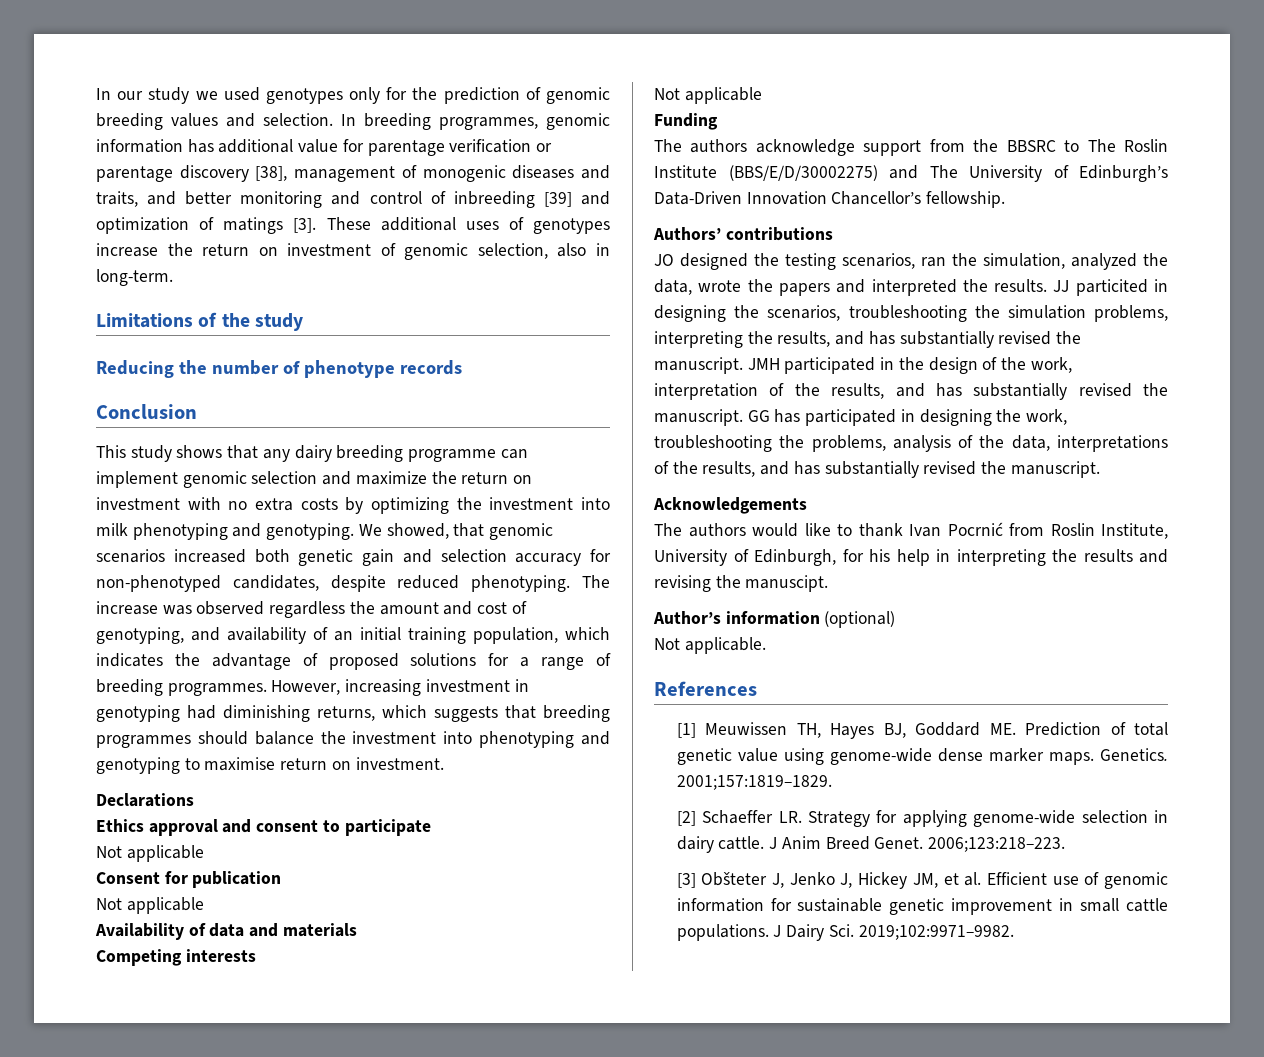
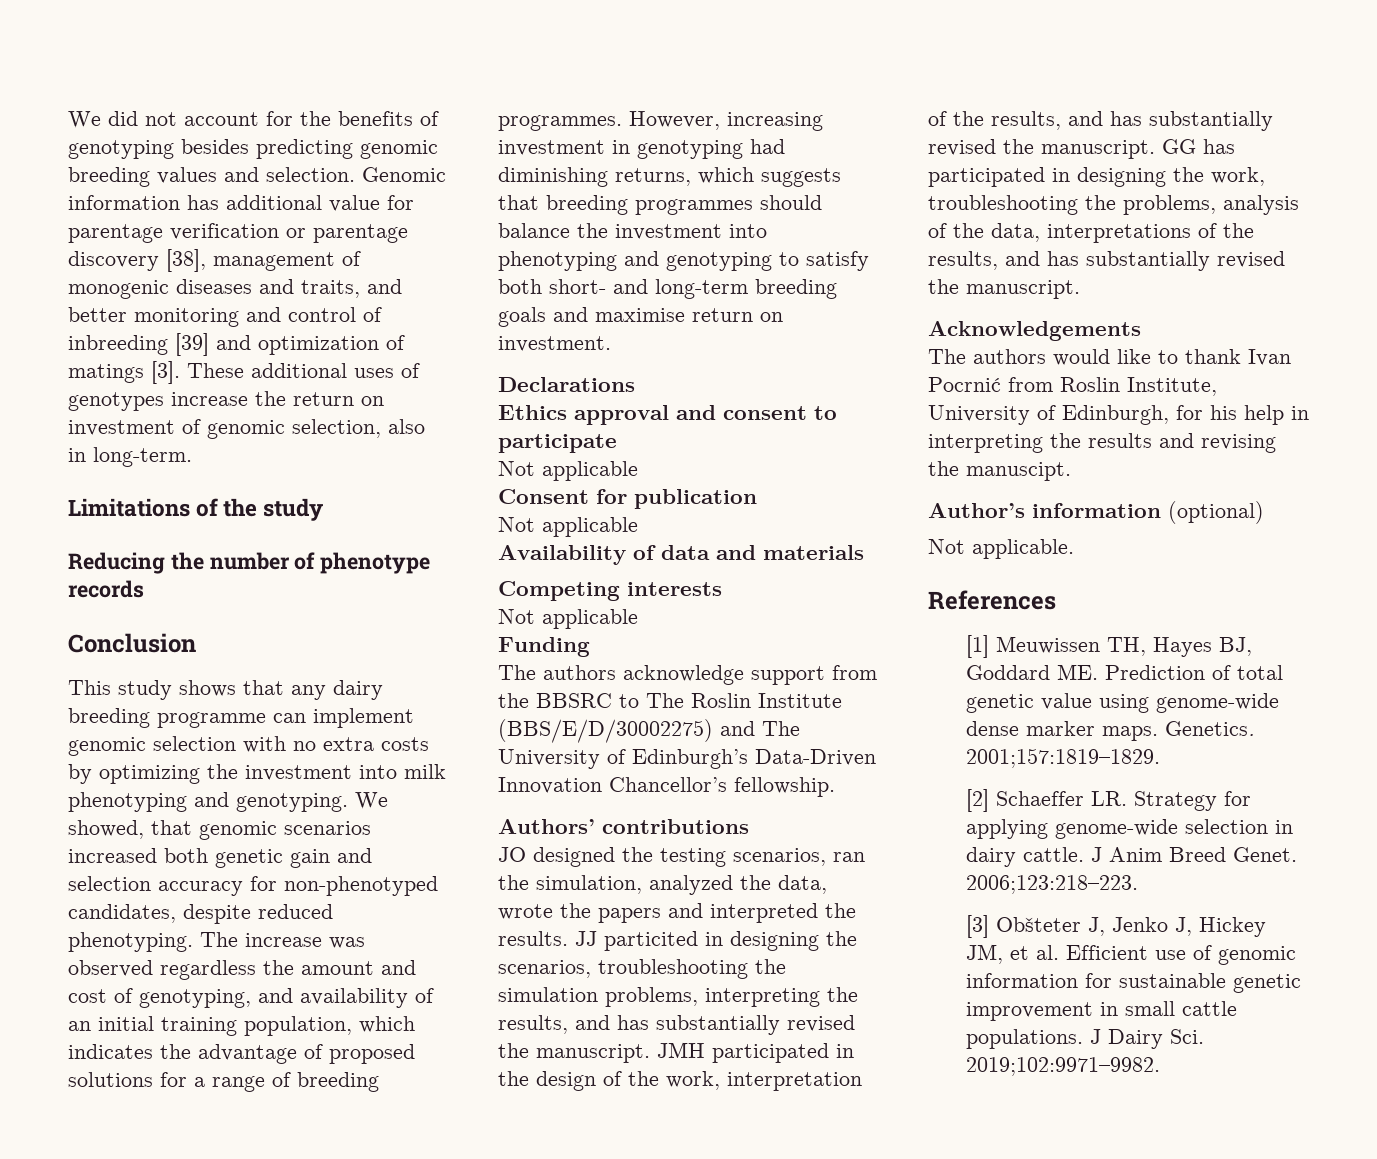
- In our study we used genotypes only for the prediction of genomic breeding values and selection.
+ We did not account for the benefits of genotyping besides predicting genomic breeding values and selection.
- In breeding programmes, genomic information has additional value for parentage verification or parentage discovery [38], management of monogenic diseases and traits, and better monitoring and control of inbreeding [39] and optimization of matings [3].
+ Genomic information has additional value for parentage verification or parentage discovery [38], management of monogenic diseases and traits, and better monitoring and control of inbreeding [39] and optimization of matings [3].
- This study shows that any dairy breeding programme can implement genomic selection and maximize the return on investment with no extra costs by optimizing the investment into milk phenotyping and genotyping.
+ This study shows that any dairy breeding programme can implement genomic selection with no extra costs by optimizing the investment into milk phenotyping and genotyping.
- However, increasing investment in genotyping had diminishing returns, which suggests that breeding programmes should balance the investment into phenotyping and genotyping to maximise return on investment.
+ However, increasing investment in genotyping had diminishing returns, which suggests that breeding programmes should balance the investment into phenotyping and genotyping to satisfy both short- and long-term breeding goals and maximise return on investment.

